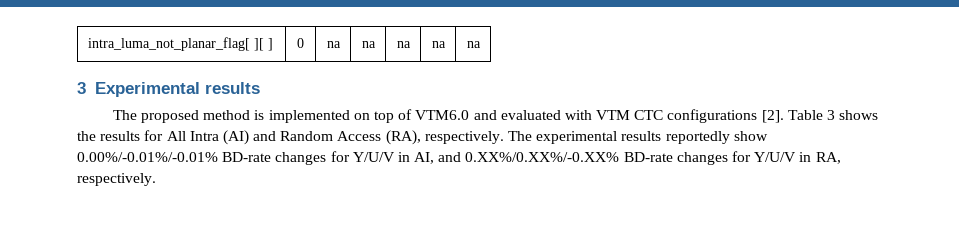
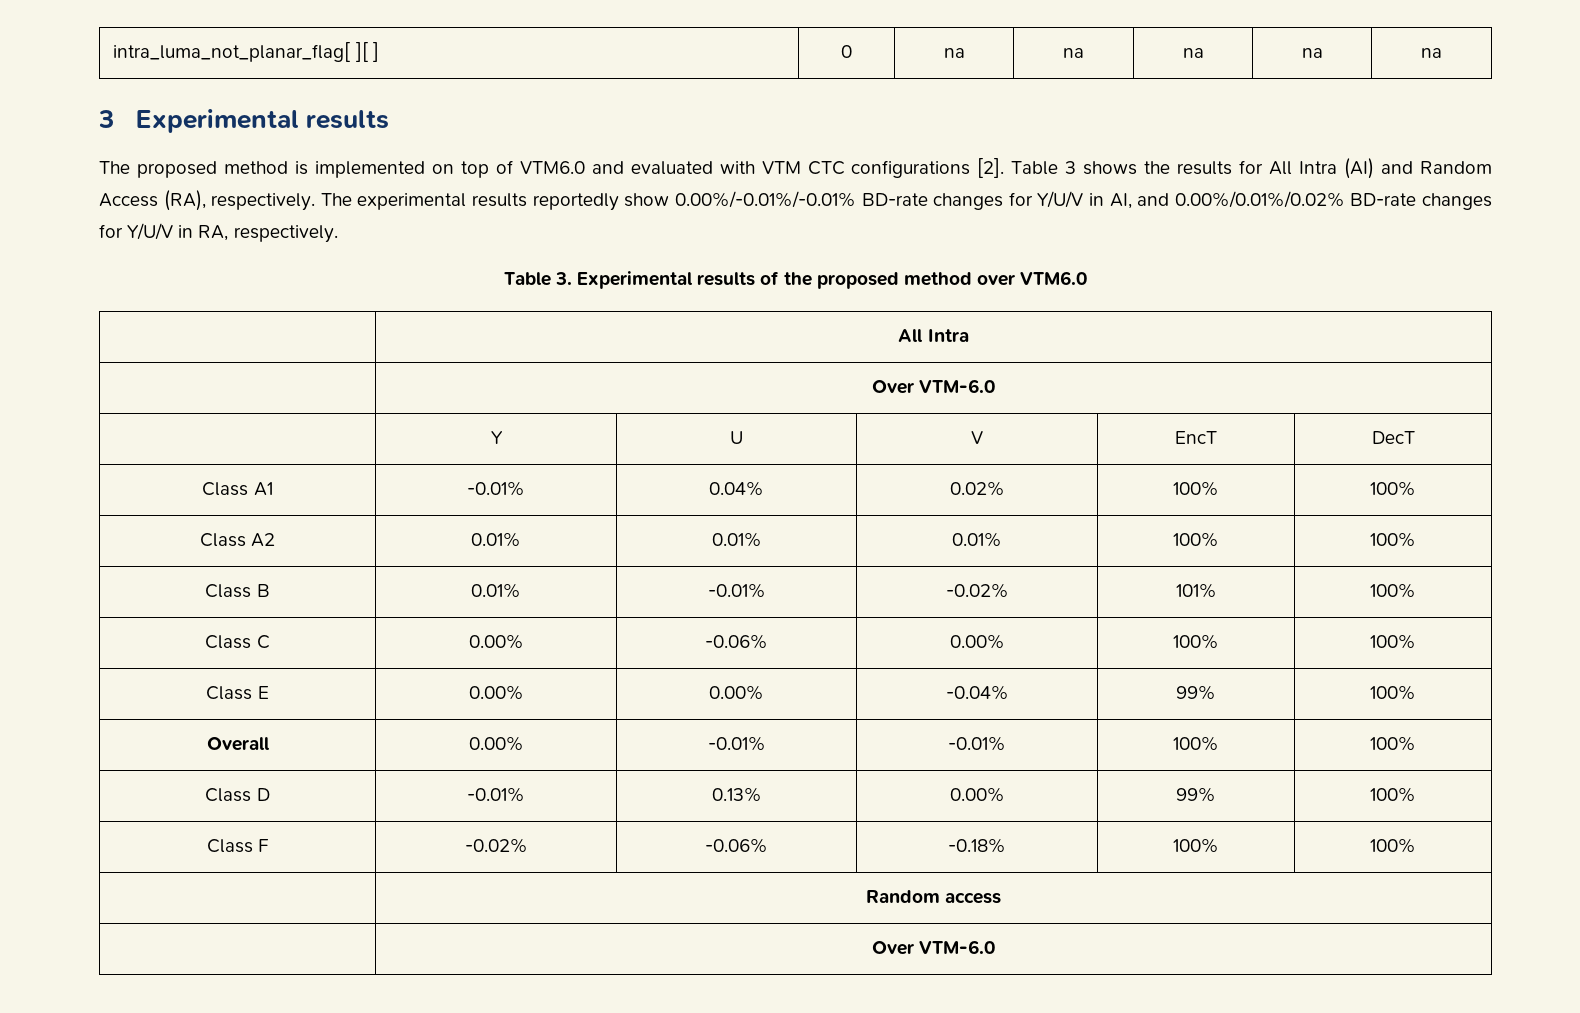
- The experimental results reportedly show 0.00%/-0.01%/-0.01% BD-rate changes for Y/U/V in AI, and 0.XX%/0.XX%/-0.XX% BD-rate changes for Y/U/V in RA, respectively.
+ The experimental results reportedly show 0.00%/-0.01%/-0.01% BD-rate changes for Y/U/V in AI, and 0.00%/0.01%/0.02% BD-rate changes for Y/U/V in RA, respectively.
+ Table 3. Experimental results of the proposed method over VTM6.0
+ | All Intra
+ | Over VTM-6.0
+ | Y | U | V | EncT | DecT
+ Class A1 | -0.01% | 0.04% | 0.02% | 100% | 100%
+ Class A2 | 0.01% | 0.01% | 0.01% | 100% | 100%
+ Class B | 0.01% | -0.01% | -0.02% | 101% | 100%
+ Class C | 0.00% | -0.06% | 0.00% | 100% | 100%
+ Class E | 0.00% | 0.00% | -0.04% | 99% | 100%
+ Overall | 0.00% | -0.01% | -0.01% | 100% | 100%
+ Class D | -0.01% | 0.13% | 0.00% | 99% | 100%
+ Class F | -0.02% | -0.06% | -0.18% | 100% | 100%
+ | Random access
+ | Over VTM-6.0

